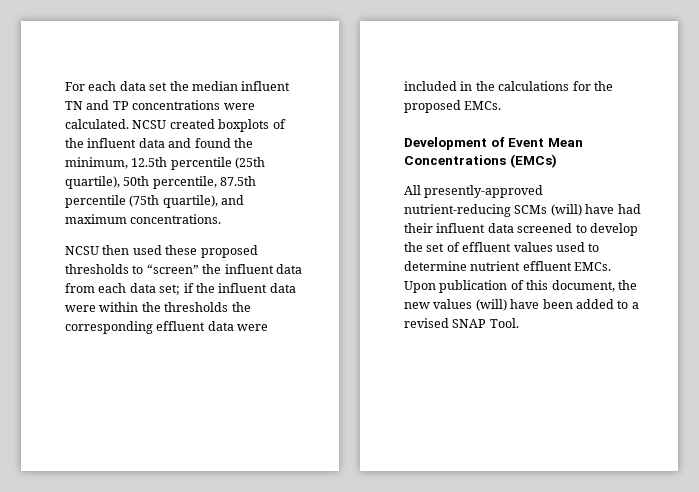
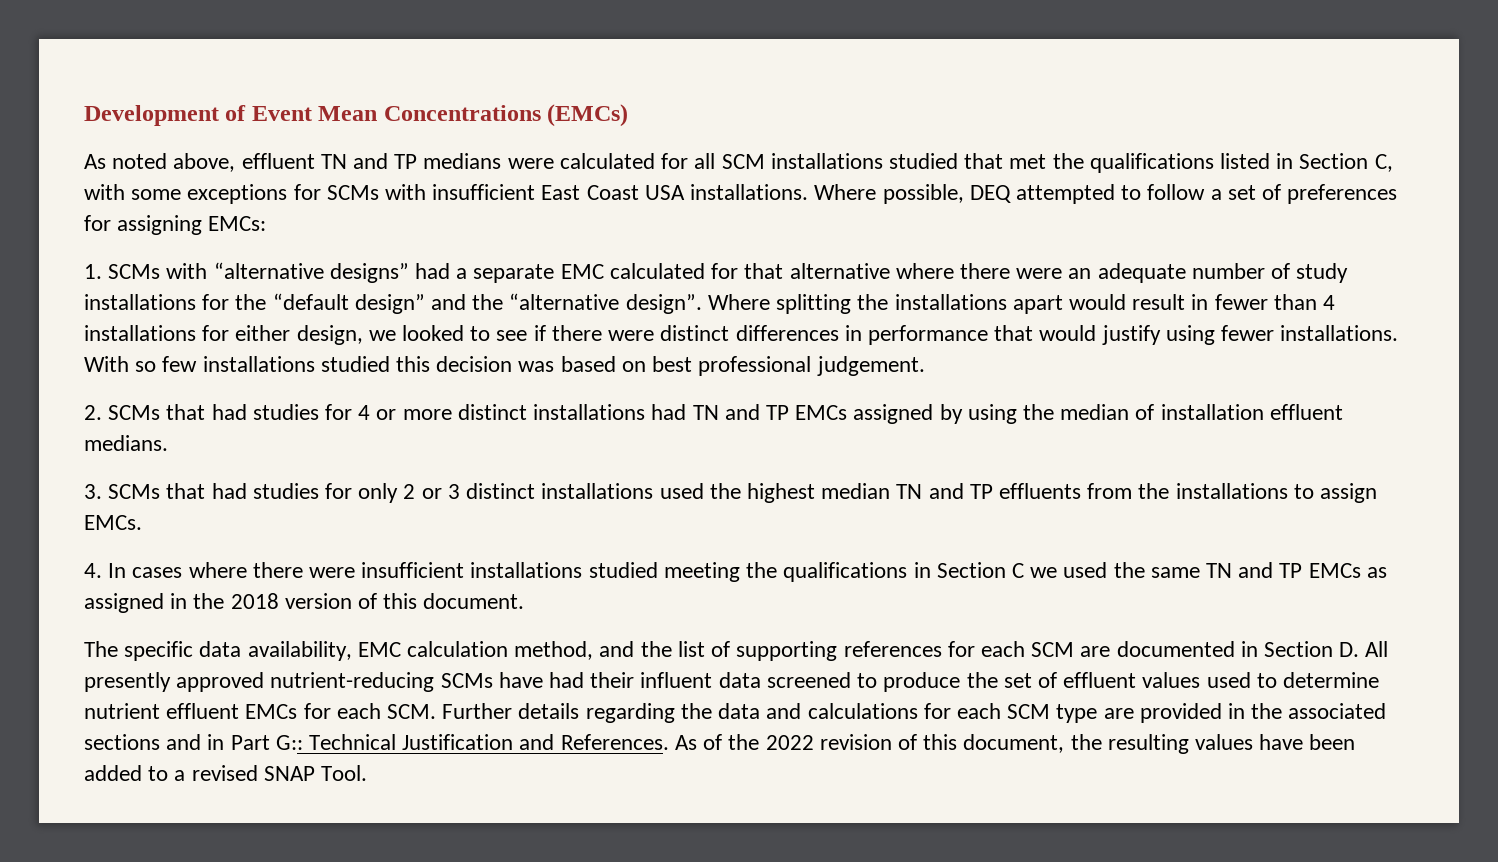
- For each data set the median influent TN and TP concentrations were calculated. NCSU created boxplots of the influent data and found the minimum, 12.5th percentile (25th quartile), 50th percentile, 87.5th percentile (75th quartile), and maximum concentrations.
- NCSU then used these proposed thresholds to “screen” the influent data from each data set; if the influent data were within the thresholds the corresponding effluent data were included in the calculations for the proposed EMCs.
- All presently-approved nutrient-reducing SCMs (will) have had their influent data screened to develop the set of effluent values used to determine nutrient effluent EMCs. Upon publication of this document, the new values (will) have been added to a revised SNAP Tool.
+ As noted above, effluent TN and TP medians were calculated for all SCM installations studied that met the qualifications listed in Section C, with some exceptions for SCMs with insufficient East Coast USA installations. Where possible, DEQ attempted to follow a set of preferences for assigning EMCs:
+ 1. SCMs with “alternative designs” had a separate EMC calculated for that alternative where there were an adequate number of study installations for the “default design” and the “alternative design”. Where splitting the installations apart would result in fewer than 4 installations for either design, we looked to see if there were distinct differences in performance that would justify using fewer installations. With so few installations studied this decision was based on best professional judgement.
+ 2. SCMs that had studies for 4 or more distinct installations had TN and TP EMCs assigned by using the median of installation effluent medians.
+ 3. SCMs that had studies for only 2 or 3 distinct installations used the highest median TN and TP effluents from the installations to assign EMCs.
+ 4. In cases where there were insufficient installations studied meeting the qualifications in Section C we used the same TN and TP EMCs as assigned in the 2018 version of this document.
+ The specific data availability, EMC calculation method, and the list of supporting references for each SCM are documented in Section D. All presently approved nutrient-reducing SCMs have had their influent data screened to produce the set of effluent values used to determine nutrient effluent EMCs for each SCM. Further details regarding the data and calculations for each SCM type are provided in the associated sections and in Part G:: Technical Justification and References. As of the 2022 revision of this document, the resulting values have been added to a revised SNAP Tool.

